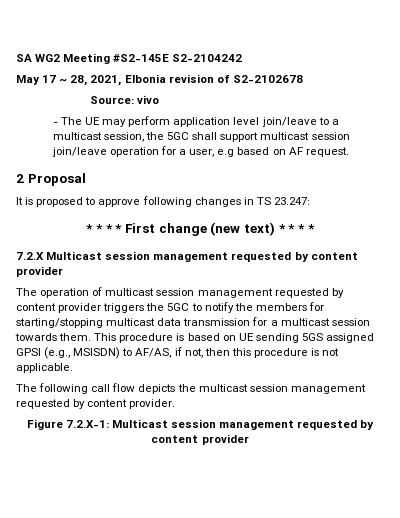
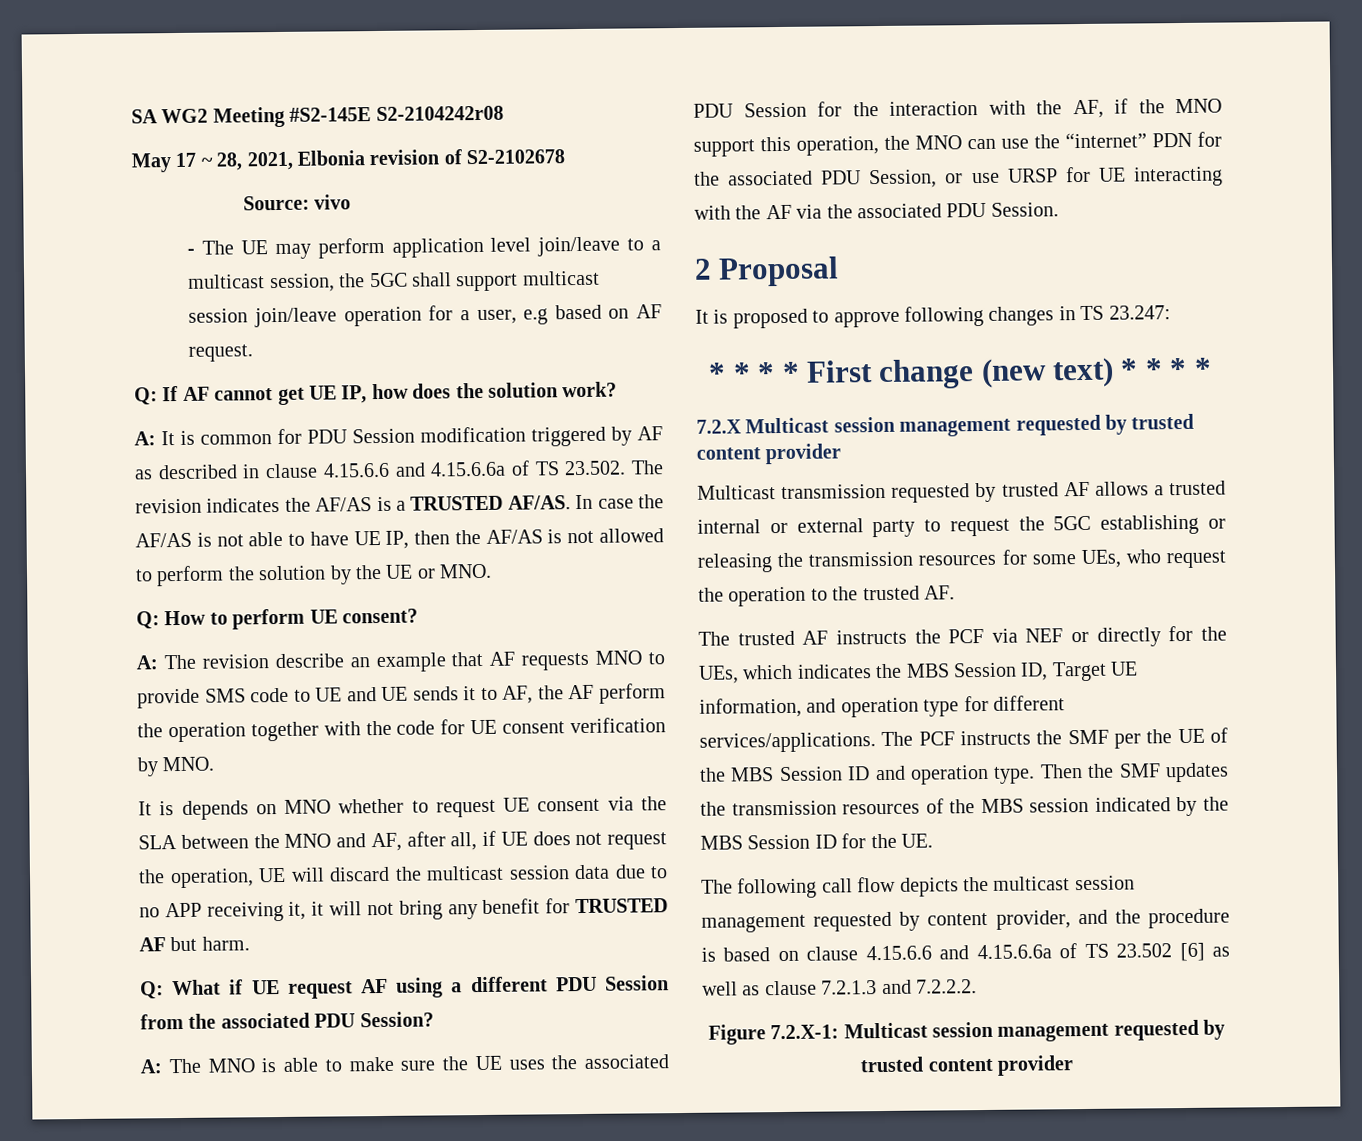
- SA WG2 Meeting #S2-145E S2-2104242
+ SA WG2 Meeting #S2-145E S2-2104242r08
+ Q: If AF cannot get UE IP, how does the solution work?
+ A: It is common for PDU Session modification triggered by AF as described in clause 4.15.6.6 and 4.15.6.6a of TS 23.502. The revision indicates the AF/AS is a TRUSTED AF/AS. In case the AF/AS is not able to have UE IP, then the AF/AS is not allowed to perform the solution by the UE or MNO.
+ Q: How to perform UE consent?
+ A: The revision describe an example that AF requests MNO to provide SMS code to UE and UE sends it to AF, the AF perform the operation together with the code for UE consent verification by MNO.
+ It is depends on MNO whether to request UE consent via the SLA between the MNO and AF, after all, if UE does not request the operation, UE will discard the multicast session data due to no APP receiving it, it will not bring any benefit for TRUSTED AF but harm.
+ Q: What if UE request AF using a different PDU Session from the associated PDU Session?
+ A: The MNO is able to make sure the UE uses the associated PDU Session for the interaction with the AF, if the MNO support this operation, the MNO can use the “internet” PDN for the associated PDU Session, or use URSP for UE interacting with the AF via the associated PDU Session.
- 7.2.X Multicast session management requested by content provider
+ 7.2.X Multicast session management requested by trusted content provider
- The operation of multicast session management requested by content provider triggers the 5GC to notify the members for starting/stopping multicast data transmission for a multicast session towards them. This procedure is based on UE sending 5GS assigned GPSI (e.g., MSISDN) to AF/AS, if not, then this procedure is not applicable.
+ Multicast transmission requested by trusted AF allows a trusted internal or external party to request the 5GC establishing or releasing the transmission resources for some UEs, who request the operation to the trusted AF.
+ The trusted AF instructs the PCF via NEF or directly for the UEs, which indicates the MBS Session ID, Target UE information, and operation type for different services/applications. The PCF instructs the SMF per the UE of the MBS Session ID and operation type. Then the SMF updates the transmission resources of the MBS session indicated by the MBS Session ID for the UE.
- The following call flow depicts the multicast session management requested by content provider.
+ The following call flow depicts the multicast session management requested by content provider, and the procedure is based on clause 4.15.6.6 and 4.15.6.6a of TS 23.502 [6] as well as clause 7.2.1.3 and 7.2.2.2.
- Figure 7.2.X-1: Multicast session management requested by content provider
+ Figure 7.2.X-1: Multicast session management requested by trusted content provider

